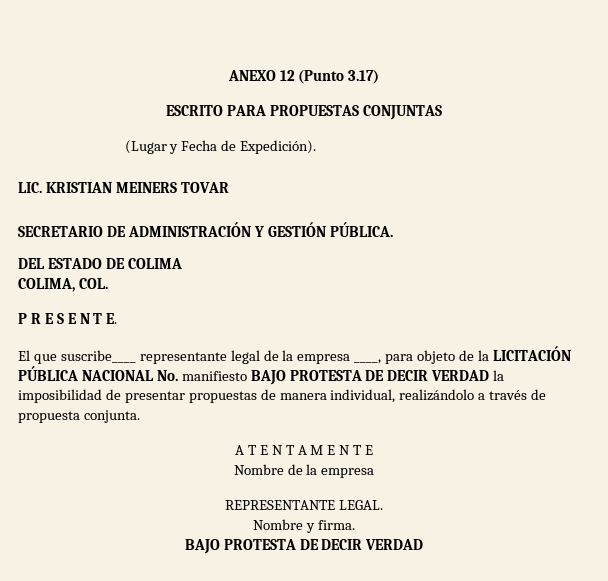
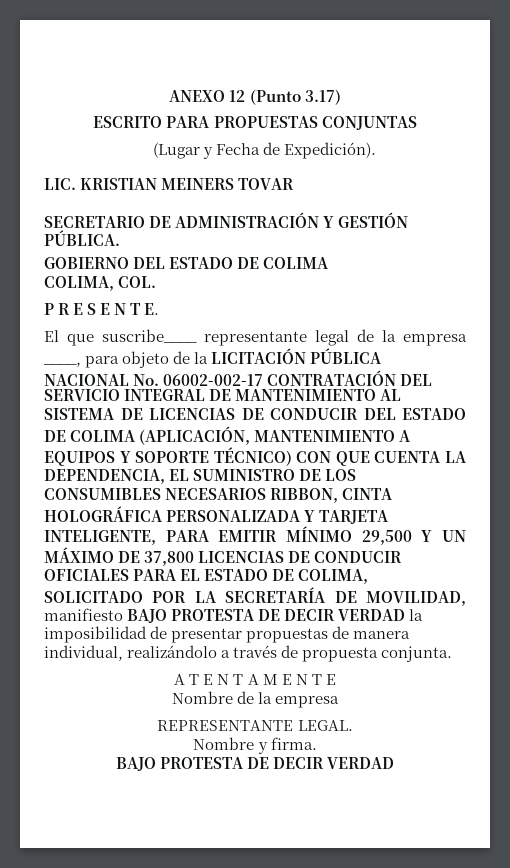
- DEL ESTADO DE COLIMA
+ GOBIERNO DEL ESTADO DE COLIMA
- El que suscribe____ representante legal de la empresa ____, para objeto de la LICITACIÓN PÚBLICA NACIONAL No. manifiesto BAJO PROTESTA DE DECIR VERDAD la imposibilidad de presentar propuestas de manera individual, realizándolo a través de propuesta conjunta.
+ El que suscribe____ representante legal de la empresa ____, para objeto de la LICITACIÓN PÚBLICA NACIONAL No. 06002-002-17 CONTRATACIÓN DEL SERVICIO INTEGRAL DE MANTENIMIENTO AL SISTEMA DE LICENCIAS DE CONDUCIR DEL ESTADO DE COLIMA (APLICACIÓN, MANTENIMIENTO A EQUIPOS Y SOPORTE TÉCNICO) CON QUE CUENTA LA DEPENDENCIA, EL SUMINISTRO DE LOS CONSUMIBLES NECESARIOS RIBBON, CINTA HOLOGRÁFICA PERSONALIZADA Y TARJETA INTELIGENTE, PARA EMITIR MÍNIMO 29,500 Y UN MÁXIMO DE 37,800 LICENCIAS DE CONDUCIR OFICIALES PARA EL ESTADO DE COLIMA, SOLICITADO POR LA SECRETARÍA DE MOVILIDAD, manifiesto BAJO PROTESTA DE DECIR VERDAD la imposibilidad de presentar propuestas de manera individual, realizándolo a través de propuesta conjunta.

